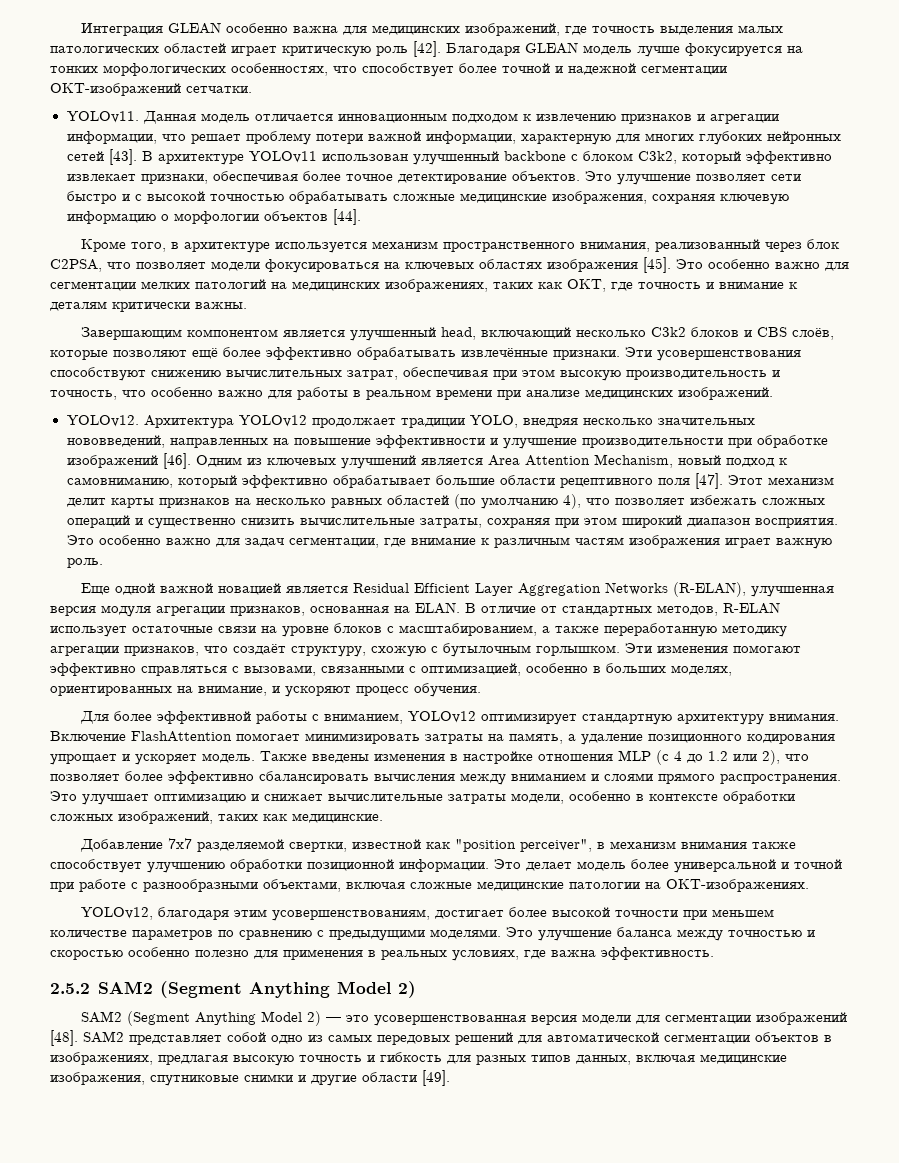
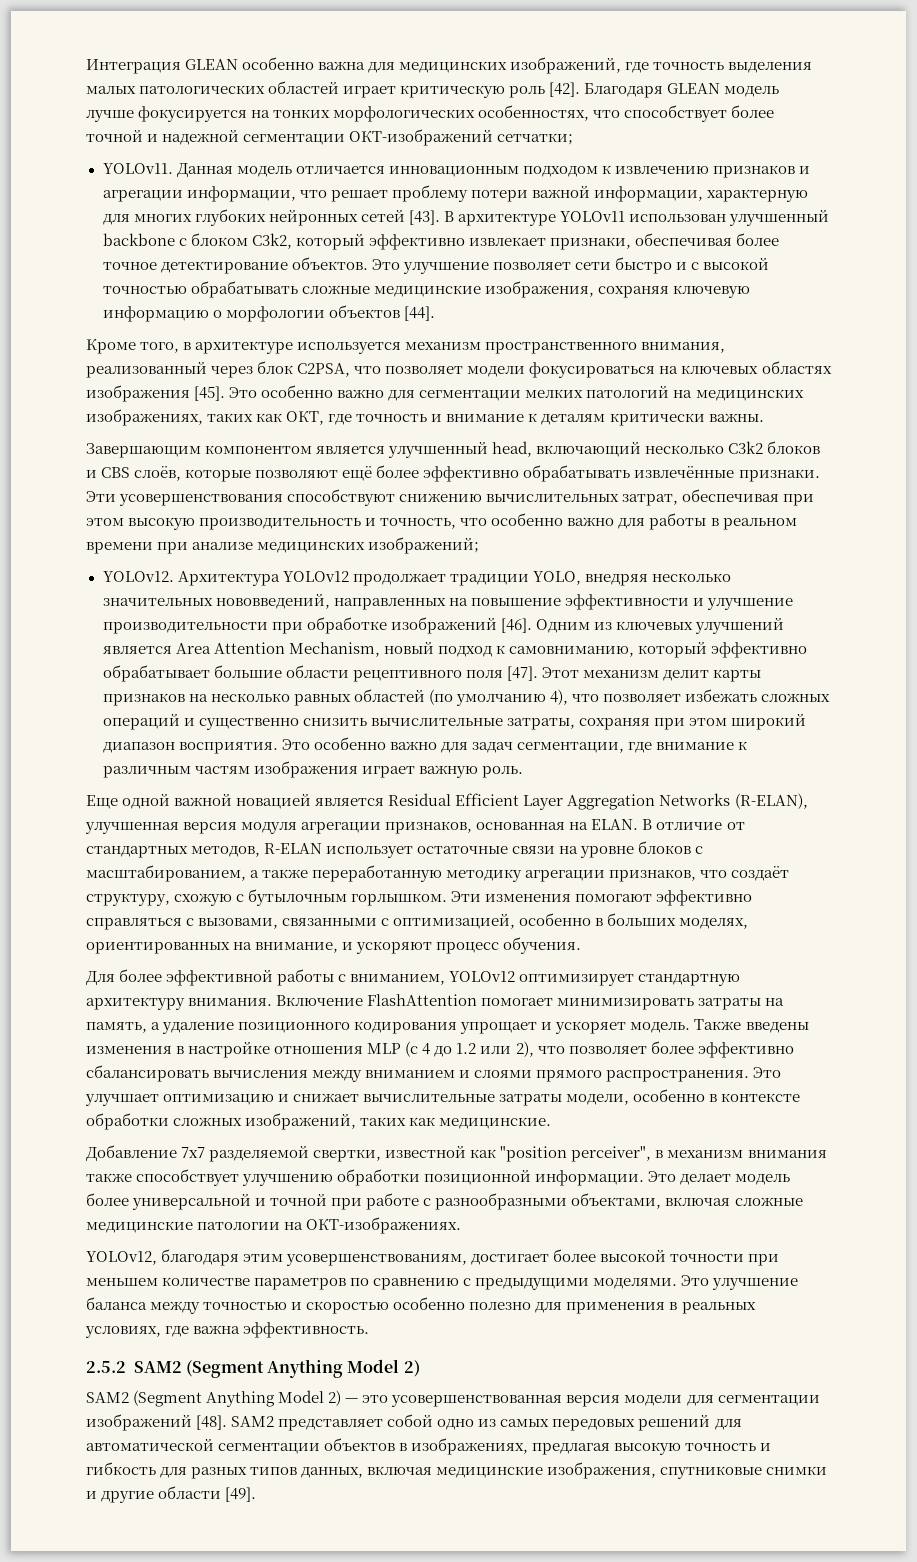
- Благодаря GLEAN модель лучше фокусируется на тонких морфологических особенностях, что способствует более точной и надежной сегментации ОКТ-изображений сетчатки.
+ Благодаря GLEAN модель лучше фокусируется на тонких морфологических особенностях, что способствует более точной и надежной сегментации ОКТ-изображений сетчатки;
- Эти усовершенствования способствуют снижению вычислительных затрат, обеспечивая при этом высокую производительность и точность, что особенно важно для работы в реальном времени при анализе медицинских изображений.
+ Эти усовершенствования способствуют снижению вычислительных затрат, обеспечивая при этом высокую производительность и точность, что особенно важно для работы в реальном времени при анализе медицинских изображений;

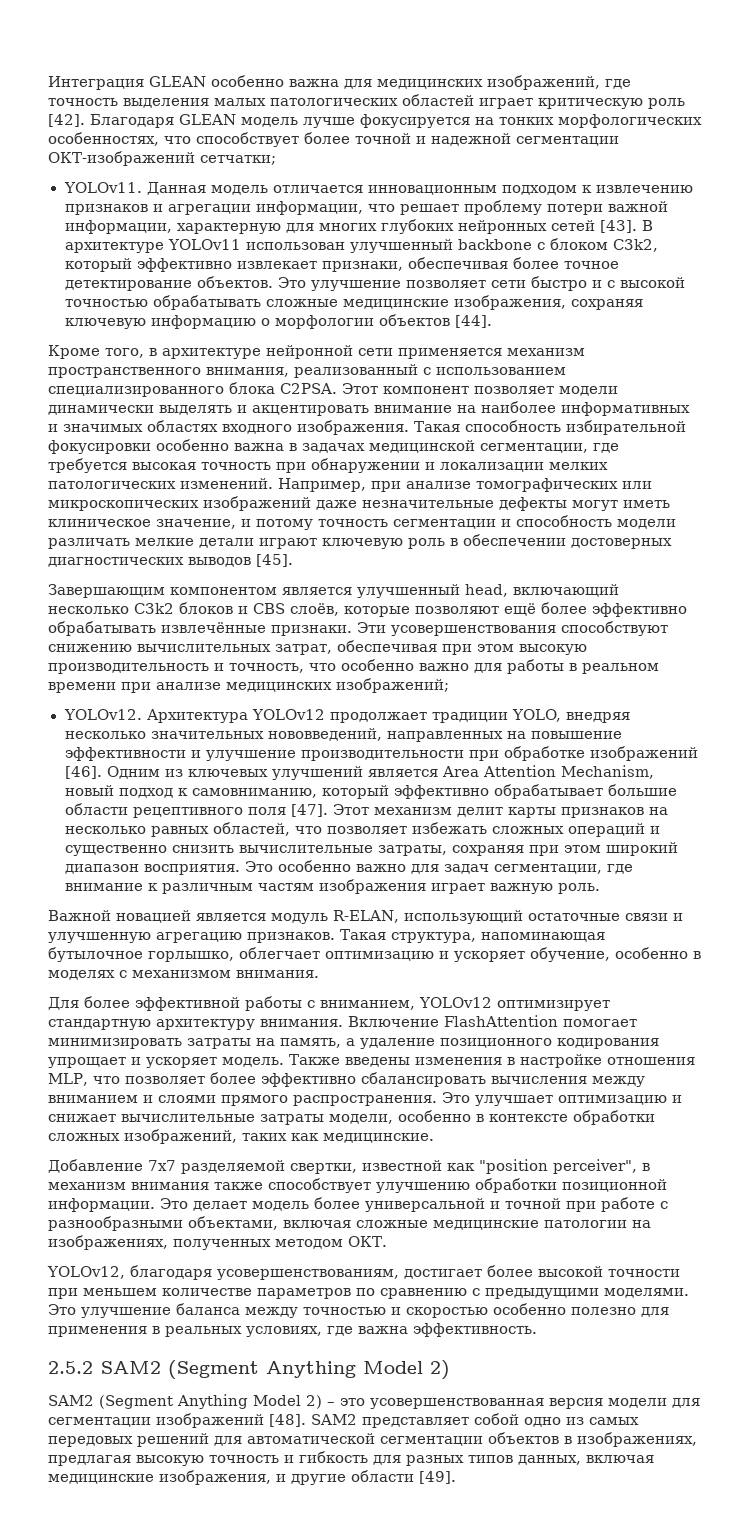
- Кроме того, в архитектуре используется механизм пространственного внимания, реализованный через блок C2PSA, что позволяет модели фокусироваться на ключевых областях изображения [45]. Это особенно важно для сегментации мелких патологий на медицинских изображениях, таких как ОКТ, где точность и внимание к деталям критически важны.
+ Кроме того, в архитектуре нейронной сети применяется механизм пространственного внимания, реализованный с использованием специализированного блока C2PSA. Этот компонент позволяет модели динамически выделять и акцентировать внимание на наиболее информативных и значимых областях входного изображения. Такая способность избирательной фокусировки особенно важна в задачах медицинской сегментации, где требуется высокая точность при обнаружении и локализации мелких патологических изменений. Например, при анализе томографических или микроскопических изображений даже незначительные дефекты могут иметь клиническое значение, и потому точность сегментации и способность модели различать мелкие детали играют ключевую роль в обеспечении достоверных диагностических выводов [45].
- Этот механизм делит карты признаков на несколько равных областей (по умолчанию 4), что позволяет избежать сложных операций и существенно снизить вычислительные затраты, сохраняя при этом широкий диапазон восприятия.
+ Этот механизм делит карты признаков на несколько равных областей, что позволяет избежать сложных операций и существенно снизить вычислительные затраты, сохраняя при этом широкий диапазон восприятия.
- Еще одной важной новацией является Residual Efficient Layer Aggregation Networks (R-ELAN), улучшенная версия модуля агрегации признаков, основанная на ELAN. В отличие от стандартных методов, R-ELAN использует остаточные связи на уровне блоков с масштабированием, а также переработанную методику агрегации признаков, что создаёт структуру, схожую с бутылочным горлышком. Эти изменения помогают эффективно справляться с вызовами, связанными с оптимизацией, особенно в больших моделях, ориентированных на внимание, и ускоряют процесс обучения.
+ Важной новацией является модуль R-ELAN, использующий остаточные связи и улучшенную агрегацию признаков. Такая структура, напоминающая бутылочное горлышко, облегчает оптимизацию и ускоряет обучение, особенно в моделях с механизмом внимания.
- Также введены изменения в настройке отношения MLP (с 4 до 1.2 или 2), что позволяет более эффективно сбалансировать вычисления между вниманием и слоями прямого распространения.
+ Также введены изменения в настройке отношения MLP, что позволяет более эффективно сбалансировать вычисления между вниманием и слоями прямого распространения.
- Это делает модель более универсальной и точной при работе с разнообразными объектами, включая сложные медицинские патологии на ОКТ-изображениях.
+ Это делает модель более универсальной и точной при работе с разнообразными объектами, включая сложные медицинские патологии на изображениях, полученных методом ОКТ.
- YOLOv12, благодаря этим усовершенствованиям, достигает более высокой точности при меньшем количестве параметров по сравнению с предыдущими моделями.
+ YOLOv12, благодаря усовершенствованиям, достигает более высокой точности при меньшем количестве параметров по сравнению с предыдущими моделями.
- SAM2 (Segment Anything Model 2) — это усовершенствованная версия модели для сегментации изображений [48].
+ SAM2 (Segment Anything Model 2) – это усовершенствованная версия модели для сегментации изображений [48].
- SAM2 представляет собой одно из самых передовых решений для автоматической сегментации объектов в изображениях, предлагая высокую точность и гибкость для разных типов данных, включая медицинские изображения, спутниковые снимки и другие области [49].
+ SAM2 представляет собой одно из самых передовых решений для автоматической сегментации объектов в изображениях, предлагая высокую точность и гибкость для разных типов данных, включая медицинские изображения, и другие области [49].

